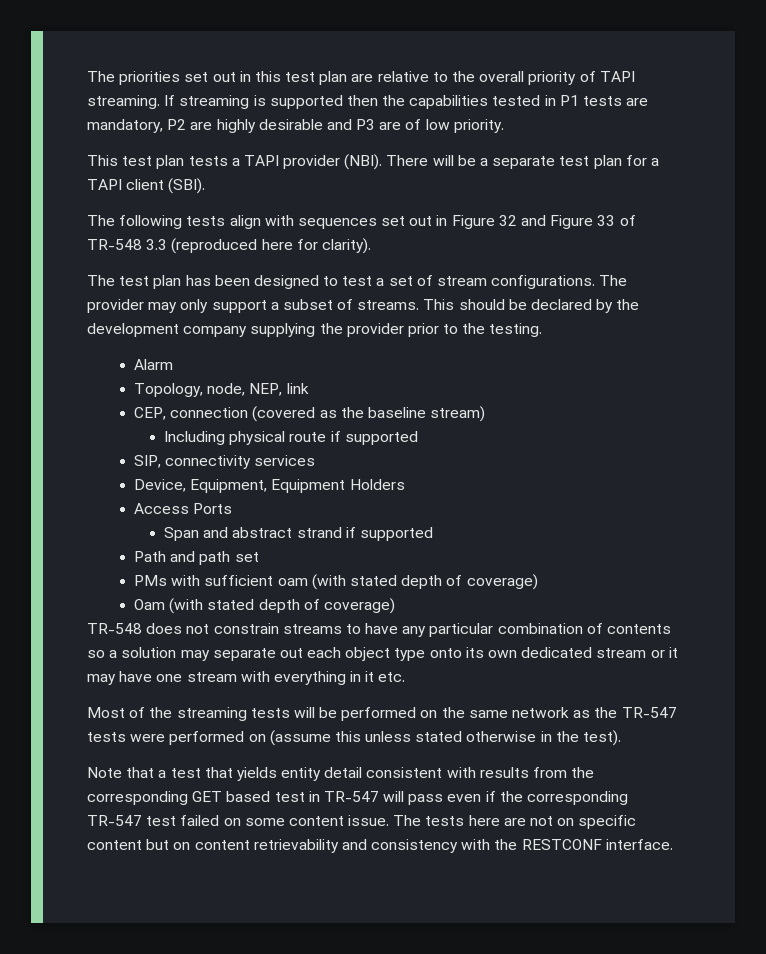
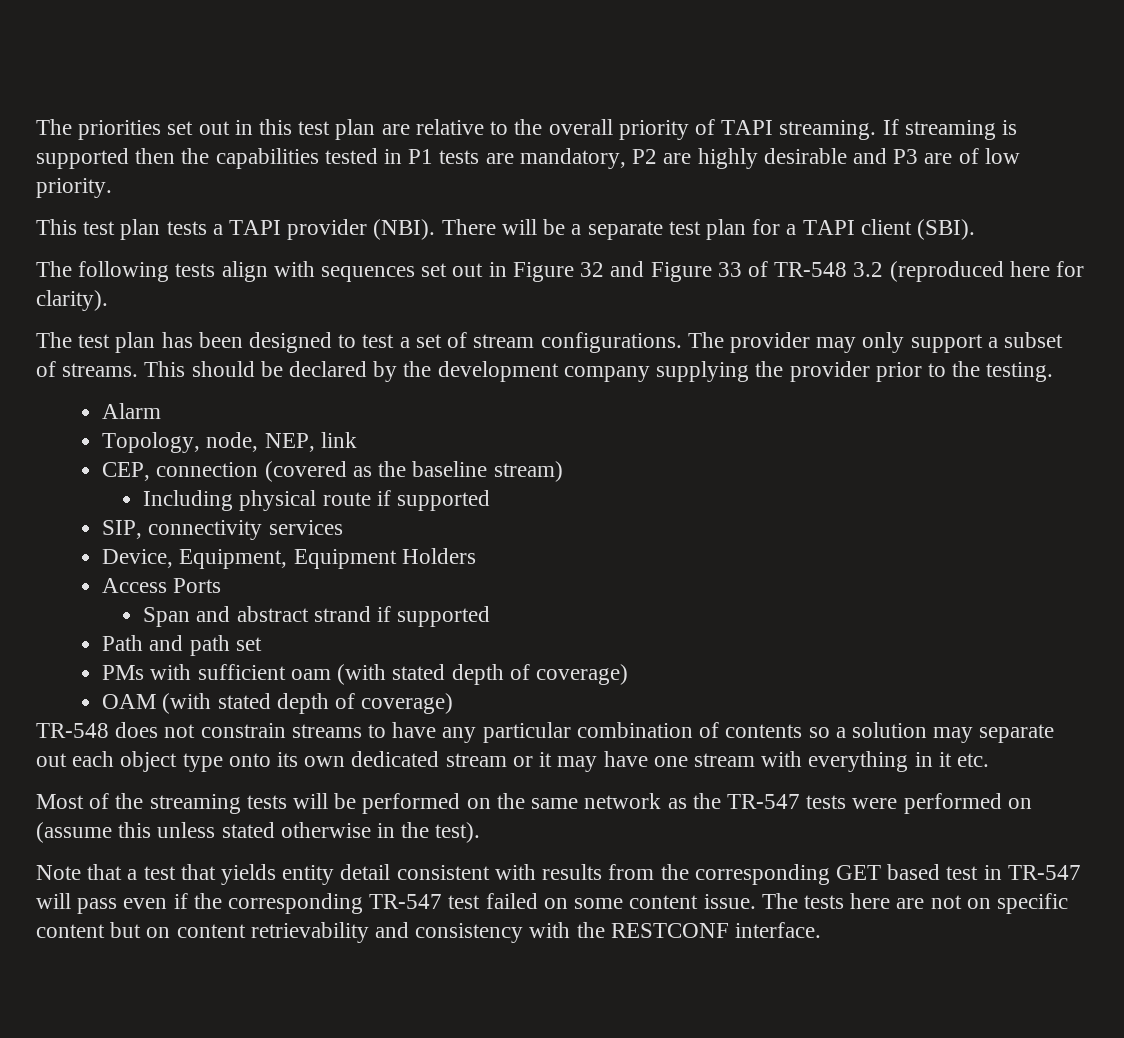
- The following tests align with sequences set out in Figure 32 and Figure 33 of TR-548 3.3 (reproduced here for clarity).
+ The following tests align with sequences set out in Figure 32 and Figure 33 of TR-548 3.2 (reproduced here for clarity).
- Oam (with stated depth of coverage)
+ OAM (with stated depth of coverage)

